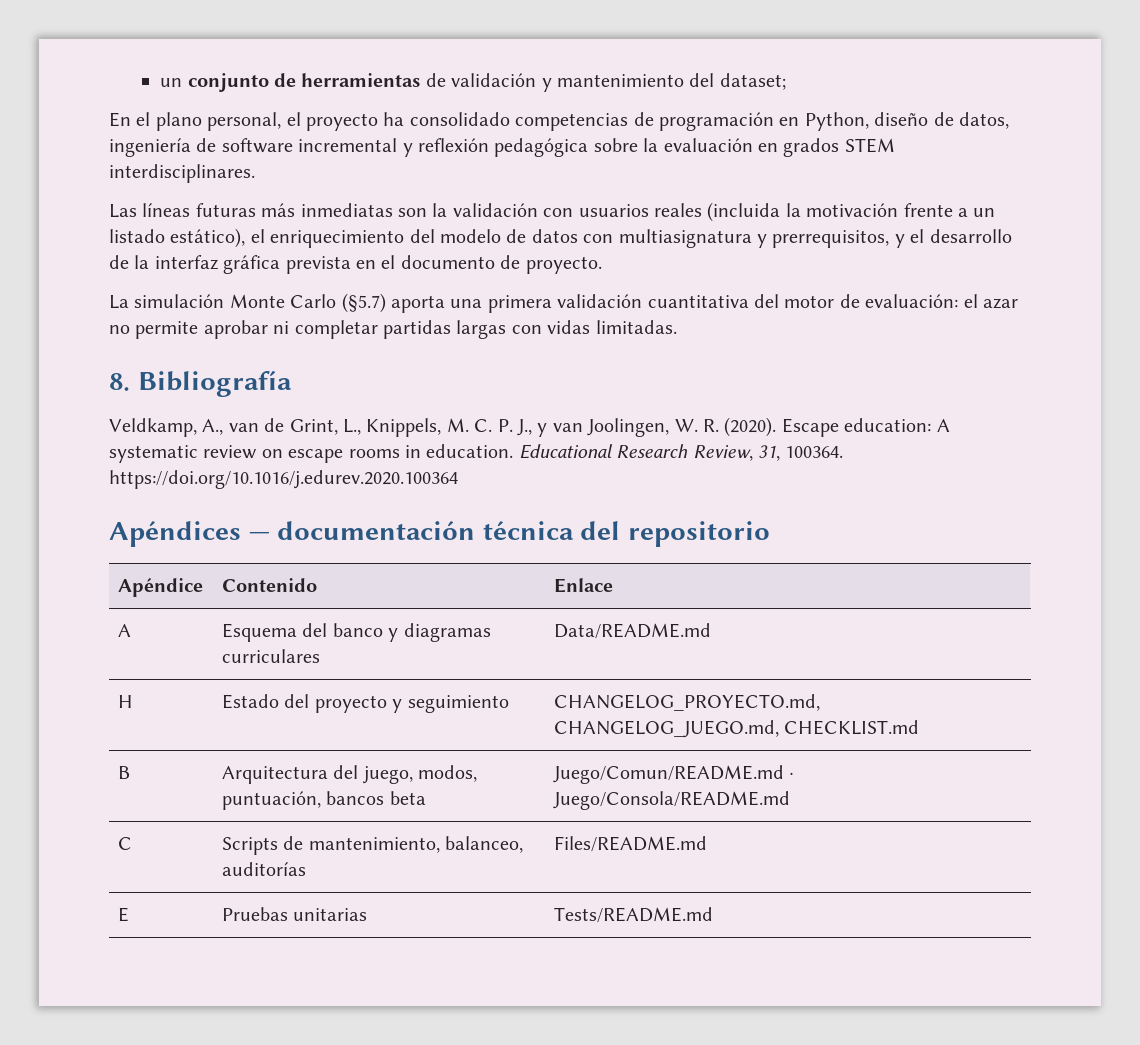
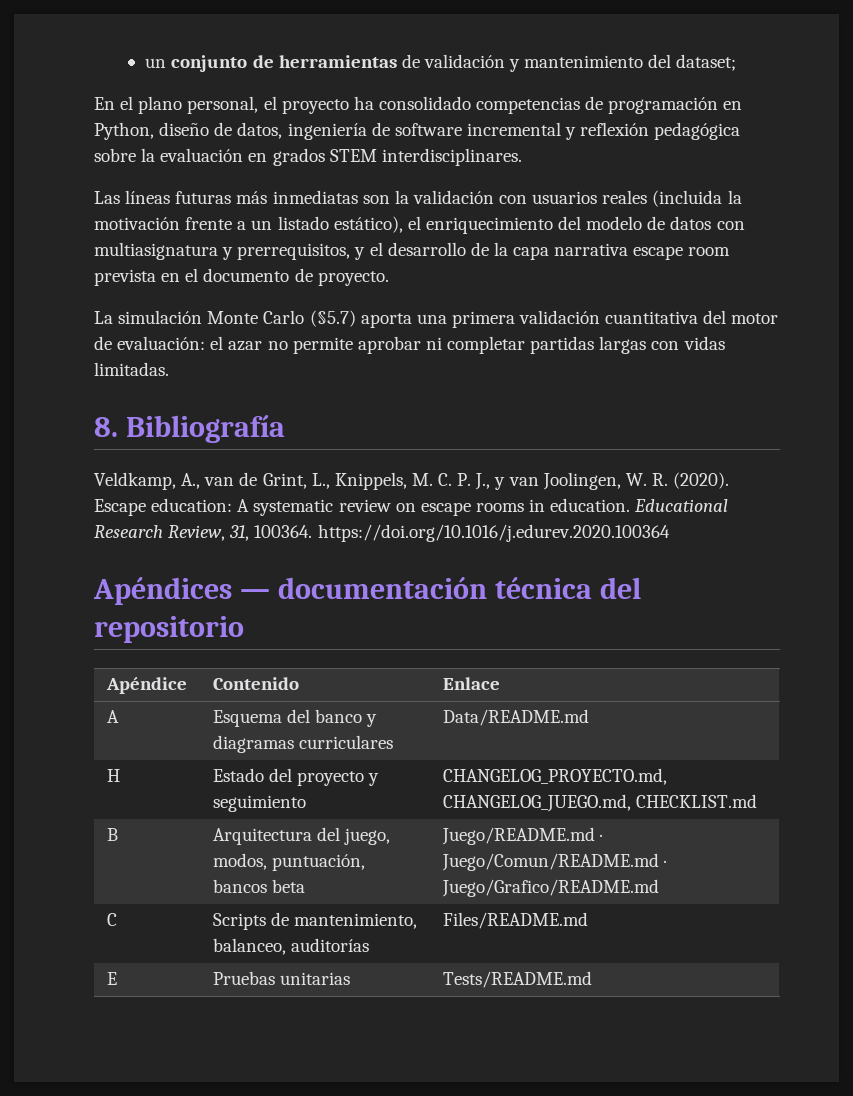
- Las líneas futuras más inmediatas son la validación con usuarios reales (incluida la motivación frente a un listado estático), el enriquecimiento del modelo de datos con multiasignatura y prerrequisitos, y el desarrollo de la interfaz gráfica prevista en el documento de proyecto.
+ Las líneas futuras más inmediatas son la validación con usuarios reales (incluida la motivación frente a un listado estático), el enriquecimiento del modelo de datos con multiasignatura y prerrequisitos, y el desarrollo de la capa narrativa escape room prevista en el documento de proyecto.
- B | Arquitectura del juego, modos, puntuación, bancos beta | Juego/Comun/README.md · Juego/Consola/README.md
+ B | Arquitectura del juego, modos, puntuación, bancos beta | Juego/README.md · Juego/Comun/README.md · Juego/Grafico/README.md

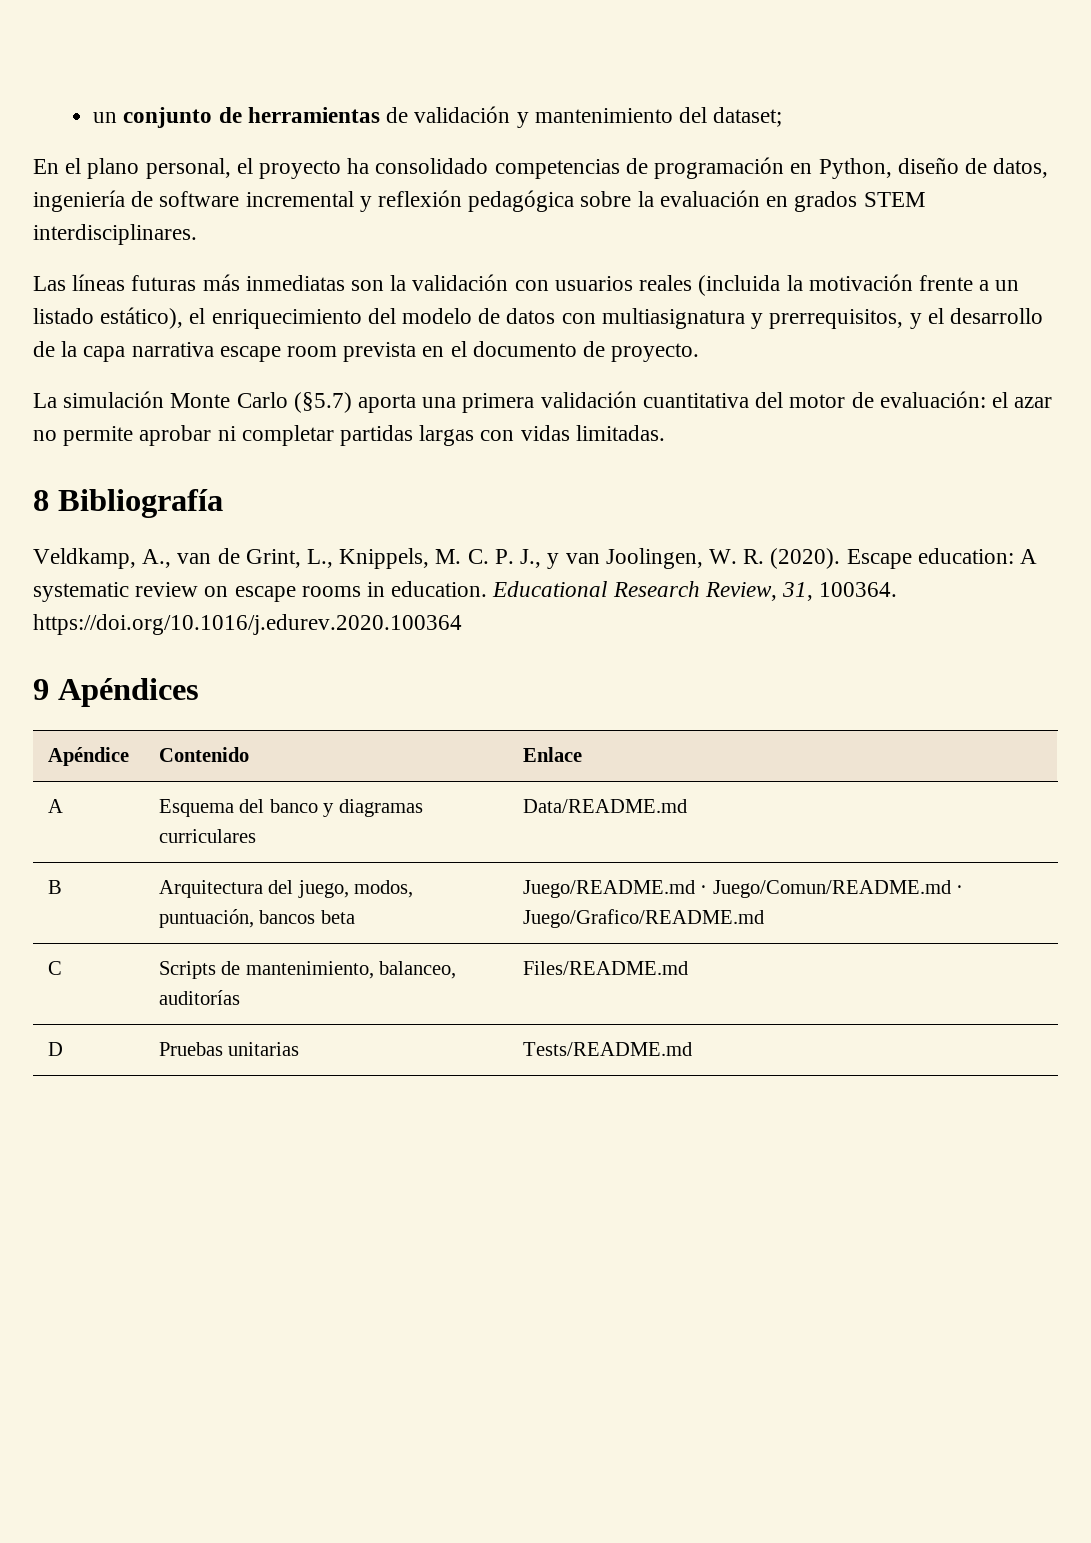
- 8. Bibliografía
+ 8 Bibliografía
- Apéndices — documentación técnica del repositorio
+ 9 Apéndices
- H | Estado del proyecto y seguimiento | CHANGELOG_PROYECTO.md, CHANGELOG_JUEGO.md, CHECKLIST.md
- E | Pruebas unitarias | Tests/README.md
+ D | Pruebas unitarias | Tests/README.md

